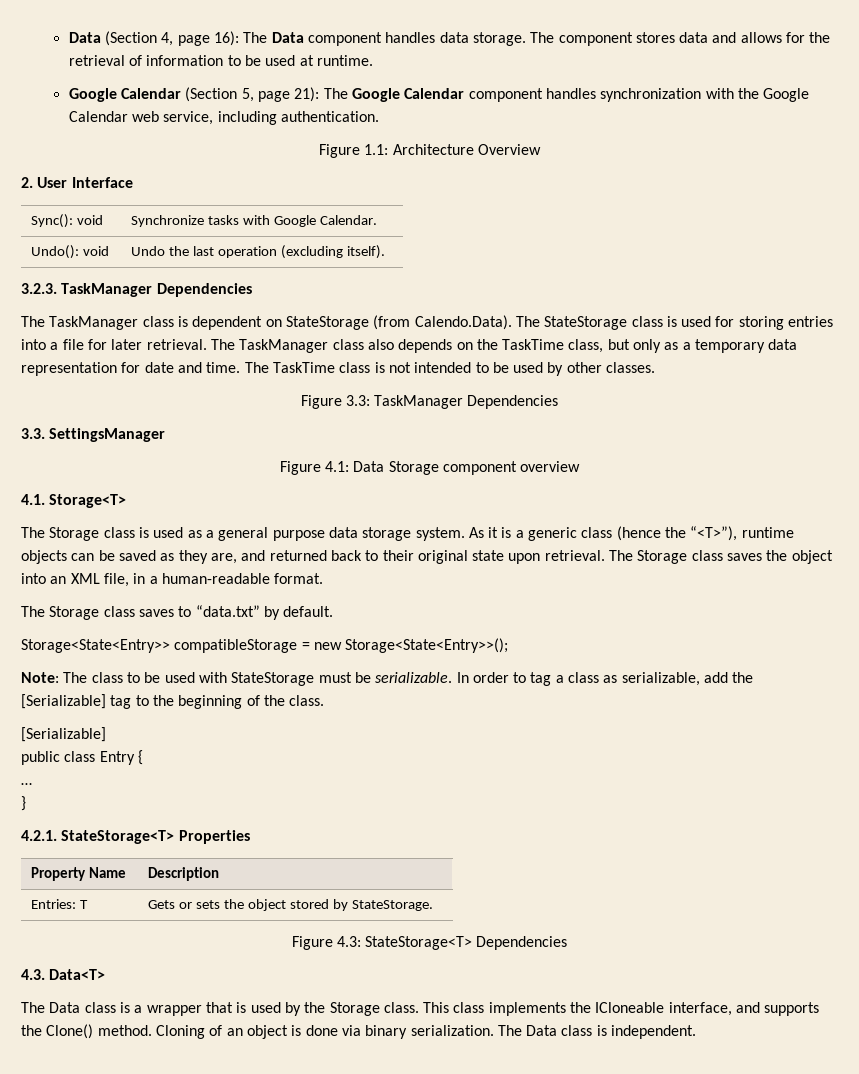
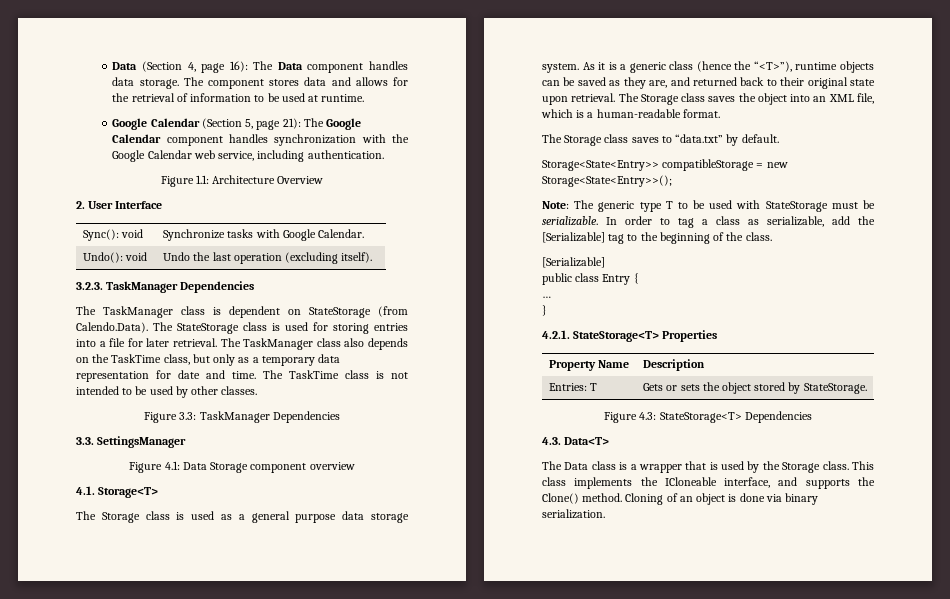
- The Storage class saves the object into an XML file, in a human-readable format.
+ The Storage class saves the object into an XML file, which is a human-readable format.
- Note: The class to be used with StateStorage must be serializable.
+ Note: The generic type T to be used with StateStorage must be serializable.
- The Data class is independent.

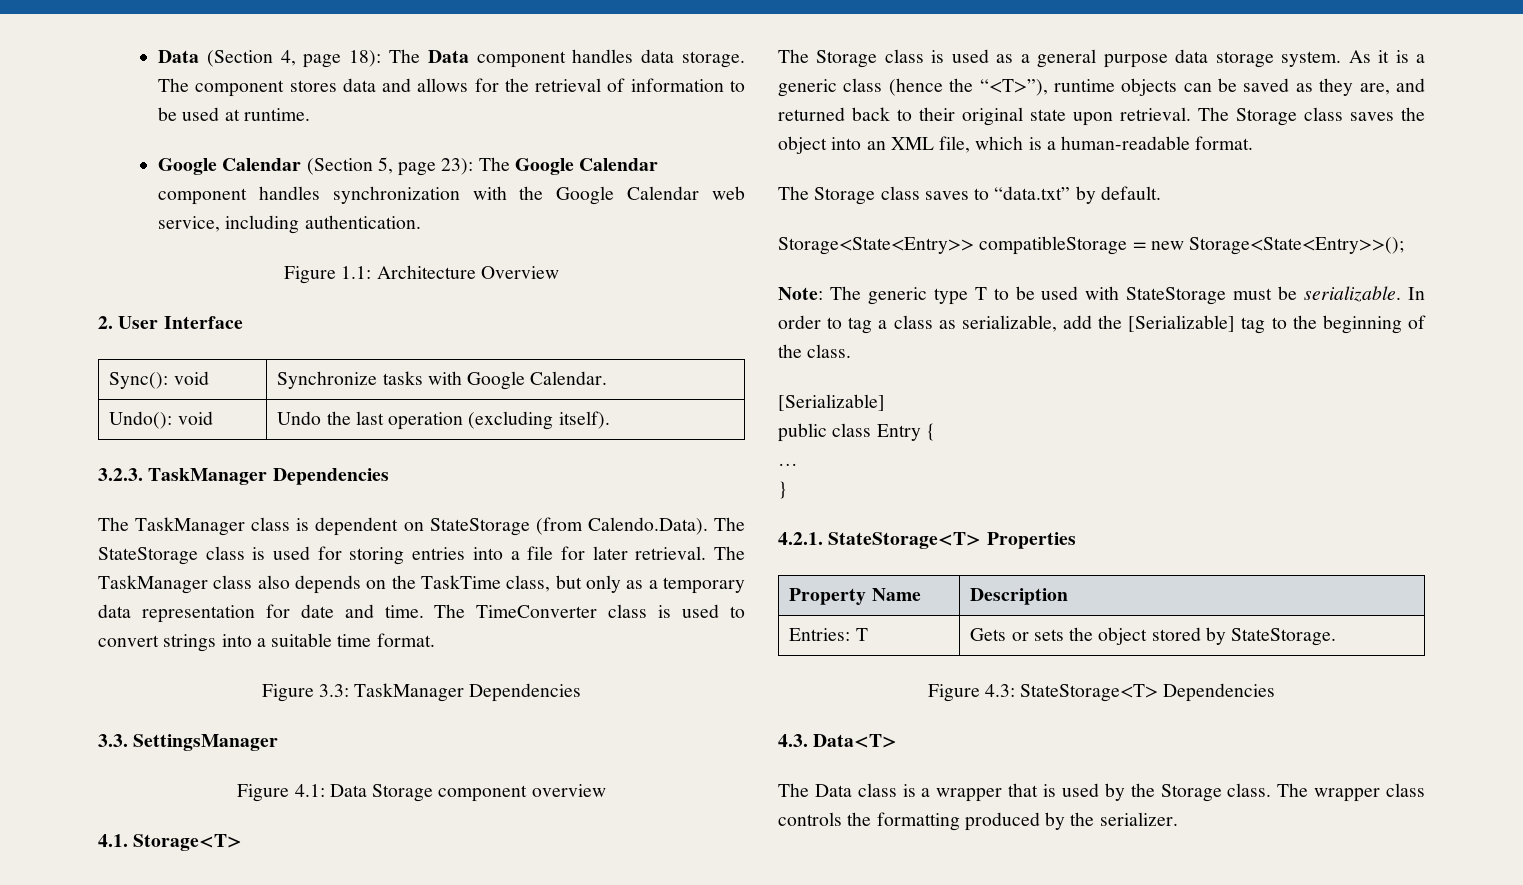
- Data (Section 4, page 16): The Data component handles data storage.
+ Data (Section 4, page 18): The Data component handles data storage.
- Google Calendar (Section 5, page 21): The Google Calendar component handles synchronization with the Google Calendar web service, including authentication.
+ Google Calendar (Section 5, page 23): The Google Calendar component handles synchronization with the Google Calendar web service, including authentication.
- The TaskTime class is not intended to be used by other classes.
+ The TimeConverter class is used to convert strings into a suitable time format.
- This class implements the ICloneable interface, and supports the Clone() method. Cloning of an object is done via binary serialization.
+ The wrapper class controls the formatting produced by the serializer.

